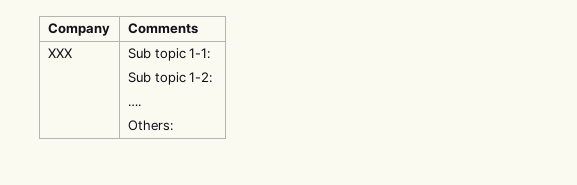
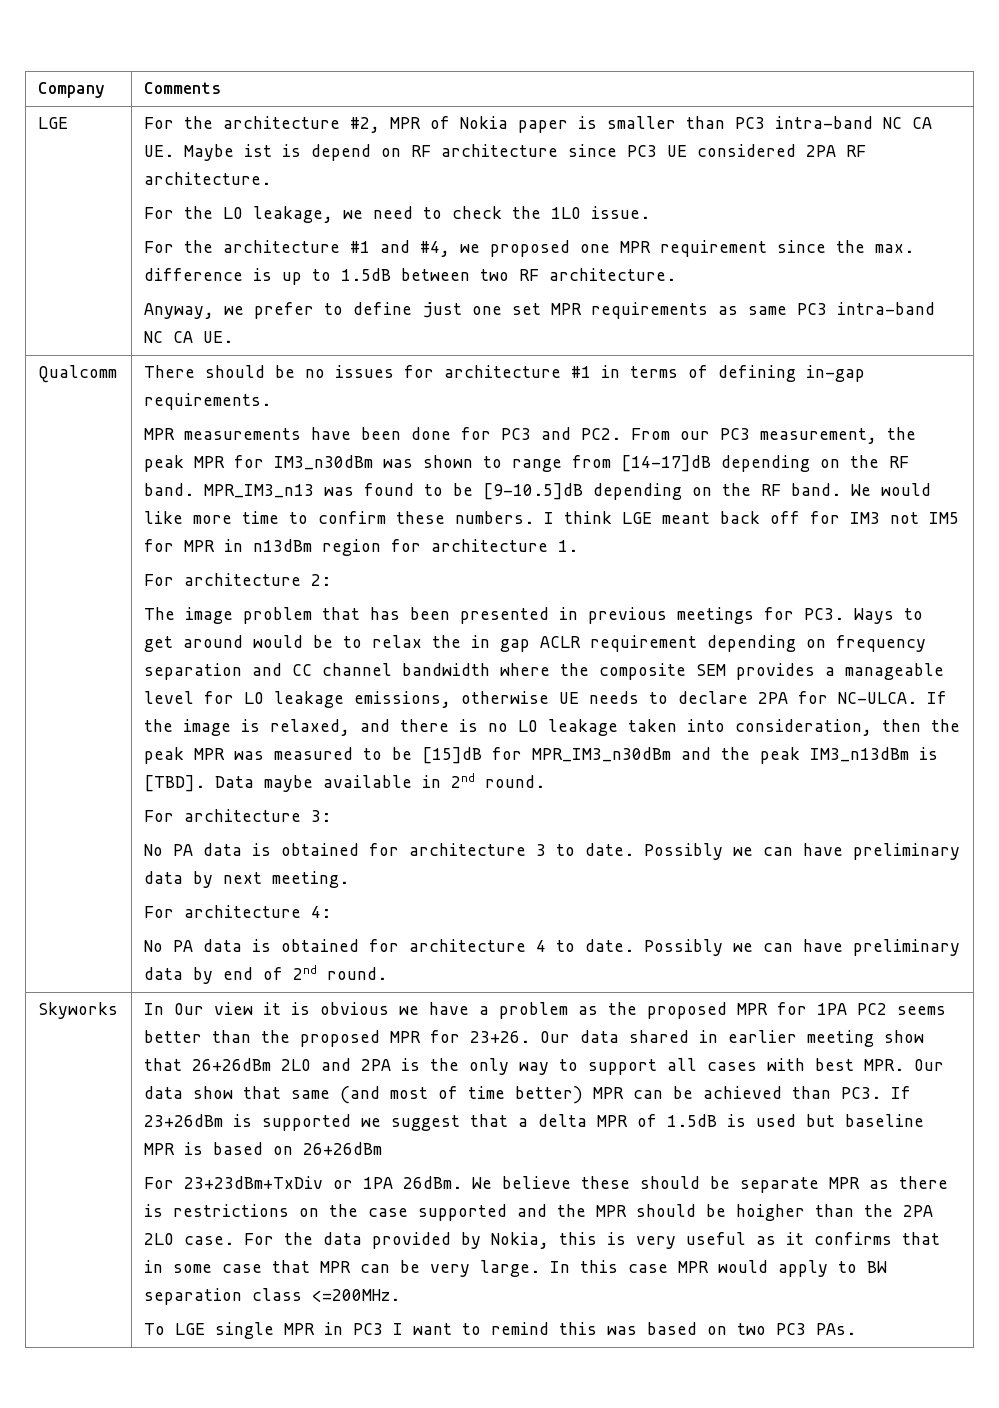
- XXX | Sub topic 1-1:
- Sub topic 1-2:
- ….
- Others:
+ LGE | For the architecture #2, MPR of Nokia paper is smaller than PC3 intra-band NC CA UE. Maybe ist is depend on RF architecture since PC3 UE considered 2PA RF architecture.
+ For the LO leakage, we need to check the 1LO issue.
+ For the architecture #1 and #4, we proposed one MPR requirement since the max. difference is up to 1.5dB between two RF architecture.
+ Anyway, we prefer to define just one set MPR requirements as same PC3 intra-band NC CA UE.
+ Qualcomm | There should be no issues for architecture #1 in terms of defining in-gap requirements.
+ MPR measurements have been done for PC3 and PC2. From our PC3 measurement, the peak MPR for IM3_n30dBm was shown to range from [14-17]dB depending on the RF band. MPR_IM3_n13 was found to be [9-10.5]dB depending on the RF band. We would like more time to confirm these numbers. I think LGE meant back off for IM3 not IM5 for MPR in n13dBm region for architecture 1.
+ For architecture 2:
+ The image problem that has been presented in previous meetings for PC3. Ways to get around would be to relax the in gap ACLR requirement depending on frequency separation and CC channel bandwidth where the composite SEM provides a manageable level for LO leakage emissions, otherwise UE needs to declare 2PA for NC-ULCA. If the image is relaxed, and there is no LO leakage taken into consideration, then the peak MPR was measured to be [15]dB for MPR_IM3_n30dBm and the peak IM3_n13dBm is [TBD]. Data maybe available in 2nd round.
+ For architecture 3:
+ No PA data is obtained for architecture 3 to date. Possibly we can have preliminary data by next meeting.
+ For architecture 4:
+ No PA data is obtained for architecture 4 to date. Possibly we can have preliminary data by end of 2nd round.
+ Skyworks | In Our view it is obvious we have a problem as the proposed MPR for 1PA PC2 seems better than the proposed MPR for 23+26. Our data shared in earlier meeting show that 26+26dBm 2LO and 2PA is the only way to support all cases with best MPR. Our data show that same (and most of time better) MPR can be achieved than PC3. If 23+26dBm is supported we suggest that a delta MPR of 1.5dB is used but baseline MPR is based on 26+26dBm
+ For 23+23dBm+TxDiv or 1PA 26dBm. We believe these should be separate MPR as there is restrictions on the case supported and the MPR should be hoigher than the 2PA 2LO case. For the data provided by Nokia, this is very useful as it confirms that in some case that MPR can be very large. In this case MPR would apply to BW separation class <=200MHz.
+ To LGE single MPR in PC3 I want to remind this was based on two PC3 PAs.

